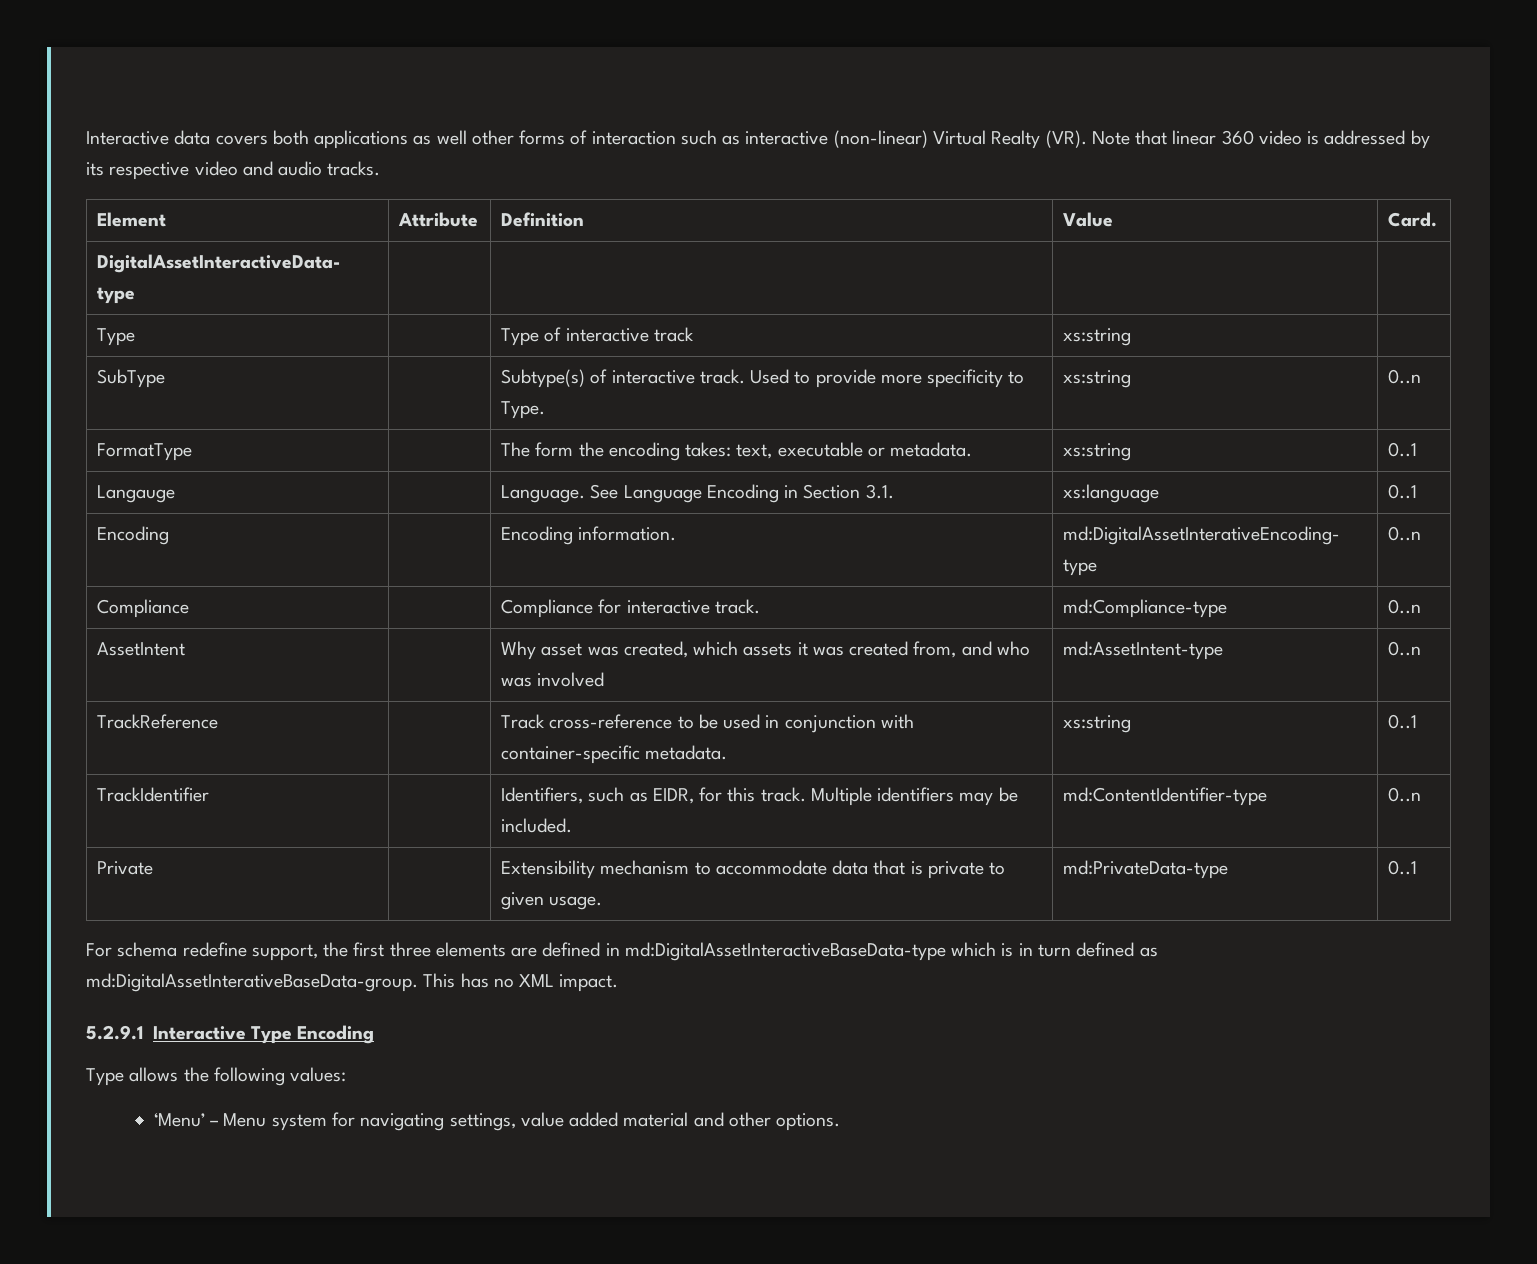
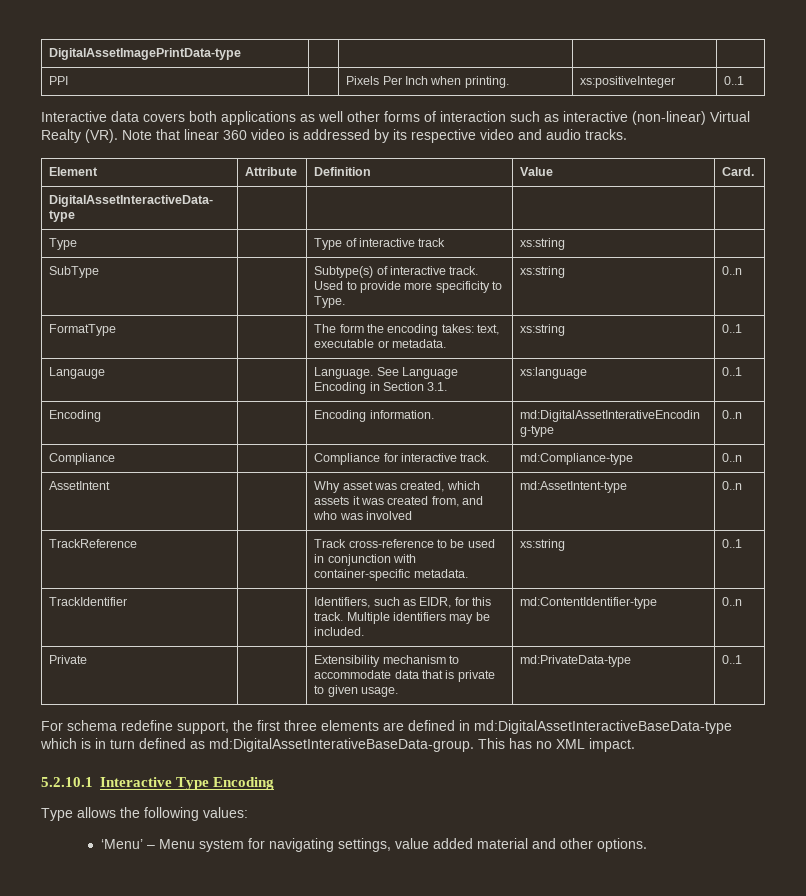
+ DigitalAssetImagePrintData-type | | | |
+ PPI | | Pixels Per Inch when printing. | xs:positiveInteger | 0..1
- 5.2.9.1 Interactive Type Encoding
+ 5.2.10.1 Interactive Type Encoding

